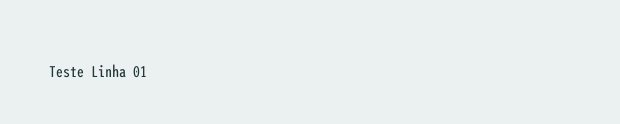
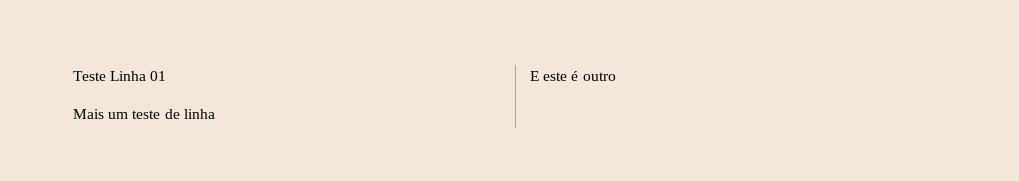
+ Mais um teste de linha
+ E este é outro

